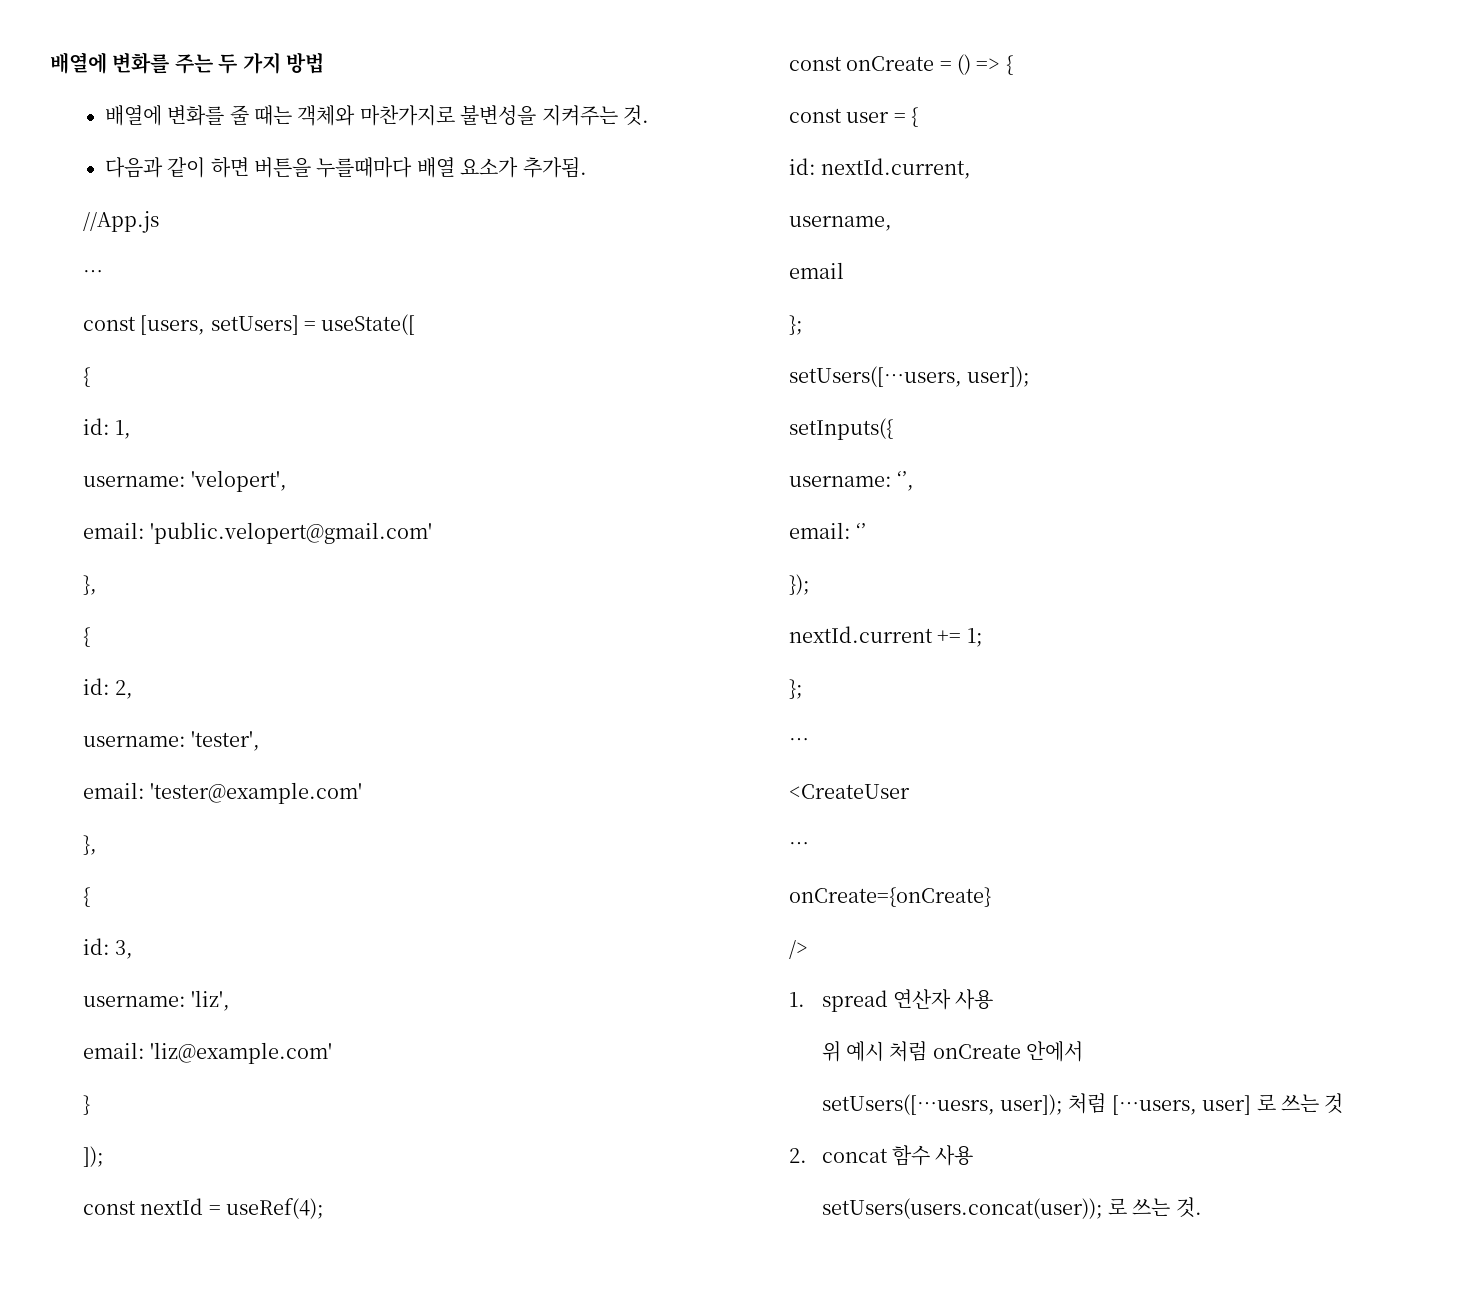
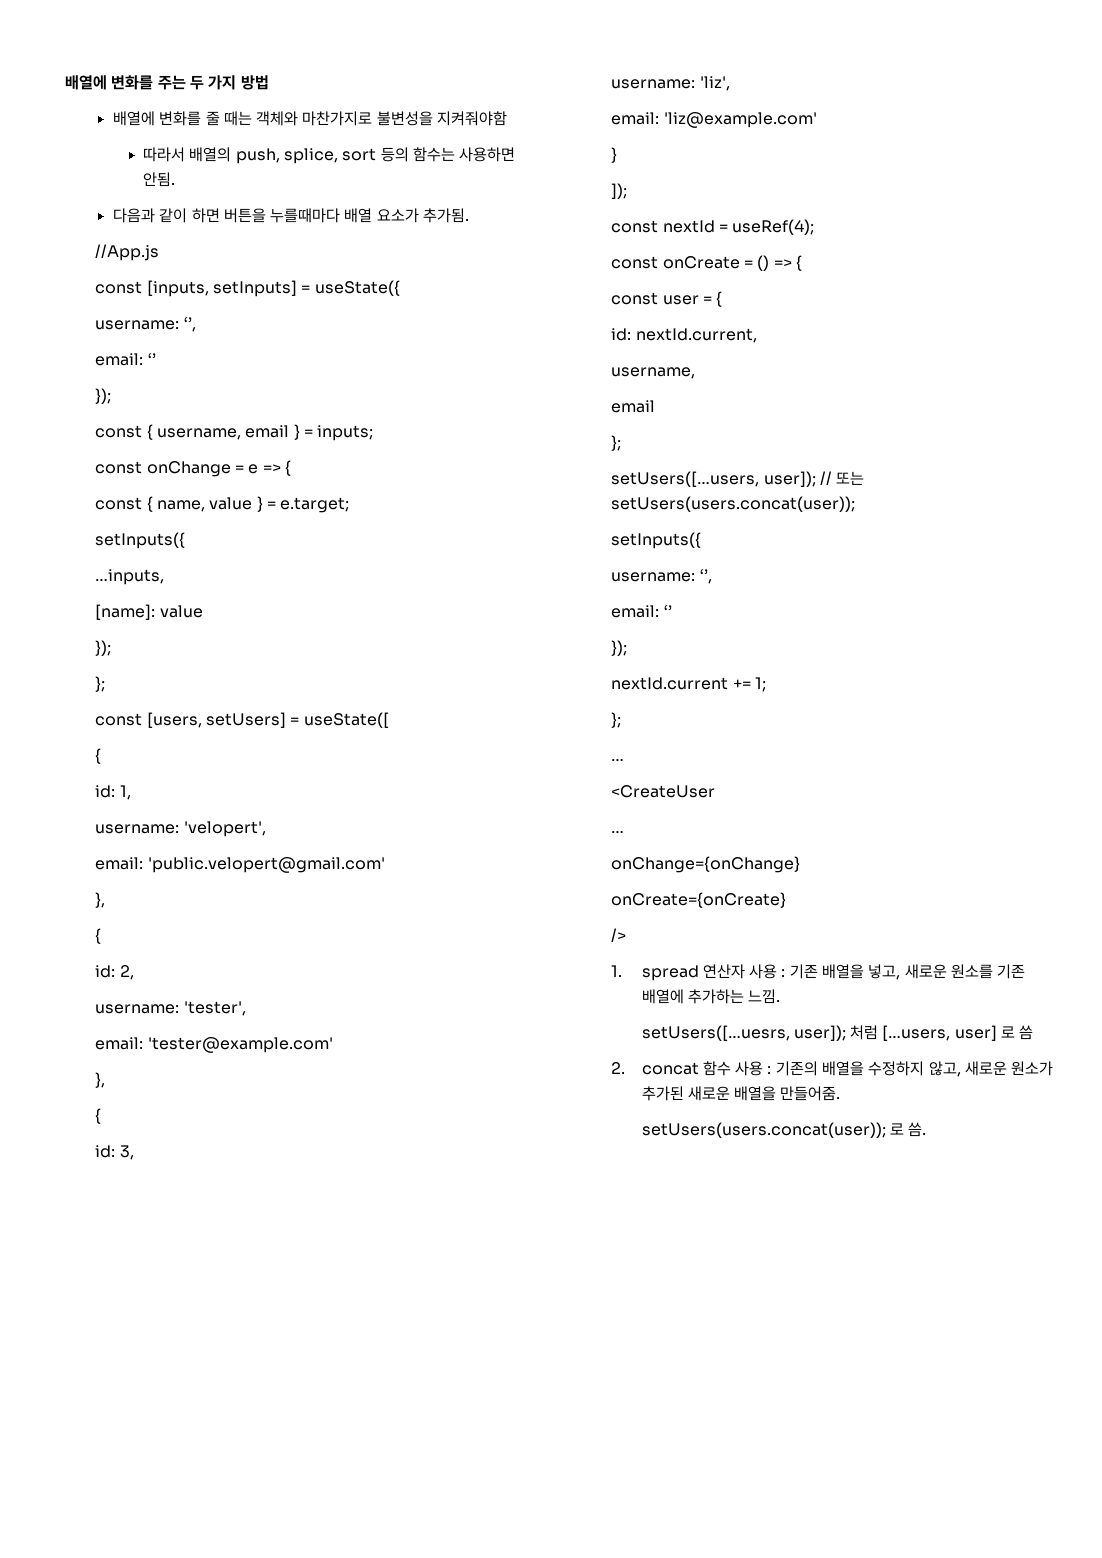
- 배열에 변화를 줄 때는 객체와 마찬가지로 불변성을 지켜주는 것.
+ 배열에 변화를 줄 때는 객체와 마찬가지로 불변성을 지켜줘야함
+ 따라서 배열의 push, splice, sort 등의 함수는 사용하면 안됨.
  //App.js
- …
+ const [inputs, setInputs] = useState({
+ username: ‘’,
+ email: ‘’
+ });
+ const { username, email } = inputs;
+ const onChange = e => {
+ const { name, value } = e.target;
+ setInputs({
+ …inputs,
+ [name]: value
+ });
+ };
- setUsers([…users, user]);
+ setUsers([…users, user]); // 또는 setUsers(users.concat(user));
+ onChange={onChange}
- 1. spread 연산자 사용
- 위 예시 처럼 onCreate 안에서
+ 1. spread 연산자 사용 : 기존 배열을 넣고, 새로운 원소를 기존 배열에 추가하는 느낌.
- setUsers([…uesrs, user]); 처럼 […users, user] 로 쓰는 것
+ setUsers([…uesrs, user]); 처럼 […users, user] 로 씀
- 2. concat 함수 사용
+ 2. concat 함수 사용 : 기존의 배열을 수정하지 않고, 새로운 원소가 추가된 새로운 배열을 만들어줌.
- setUsers(users.concat(user)); 로 쓰는 것.
+ setUsers(users.concat(user)); 로 씀.

